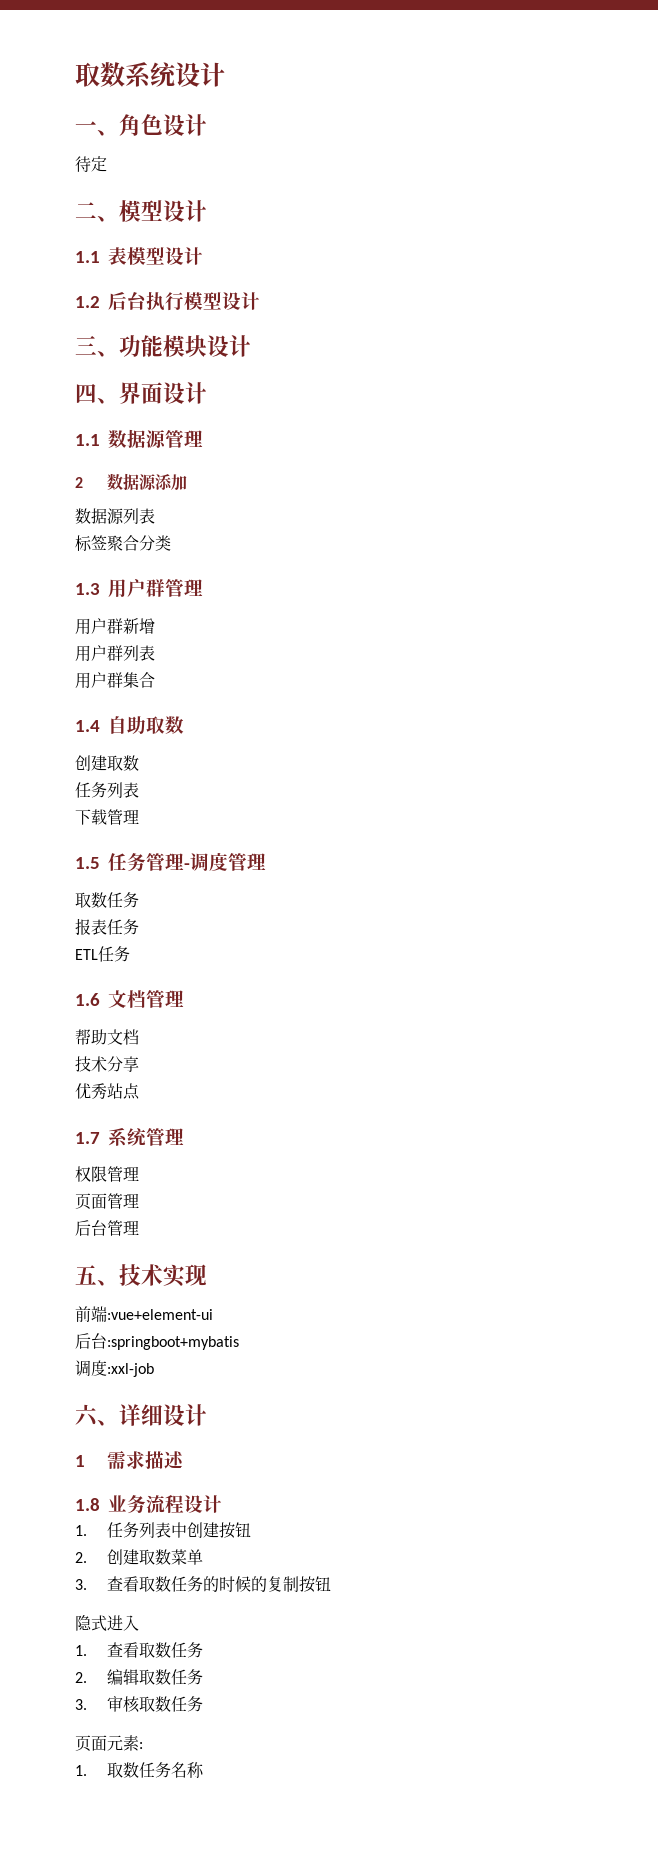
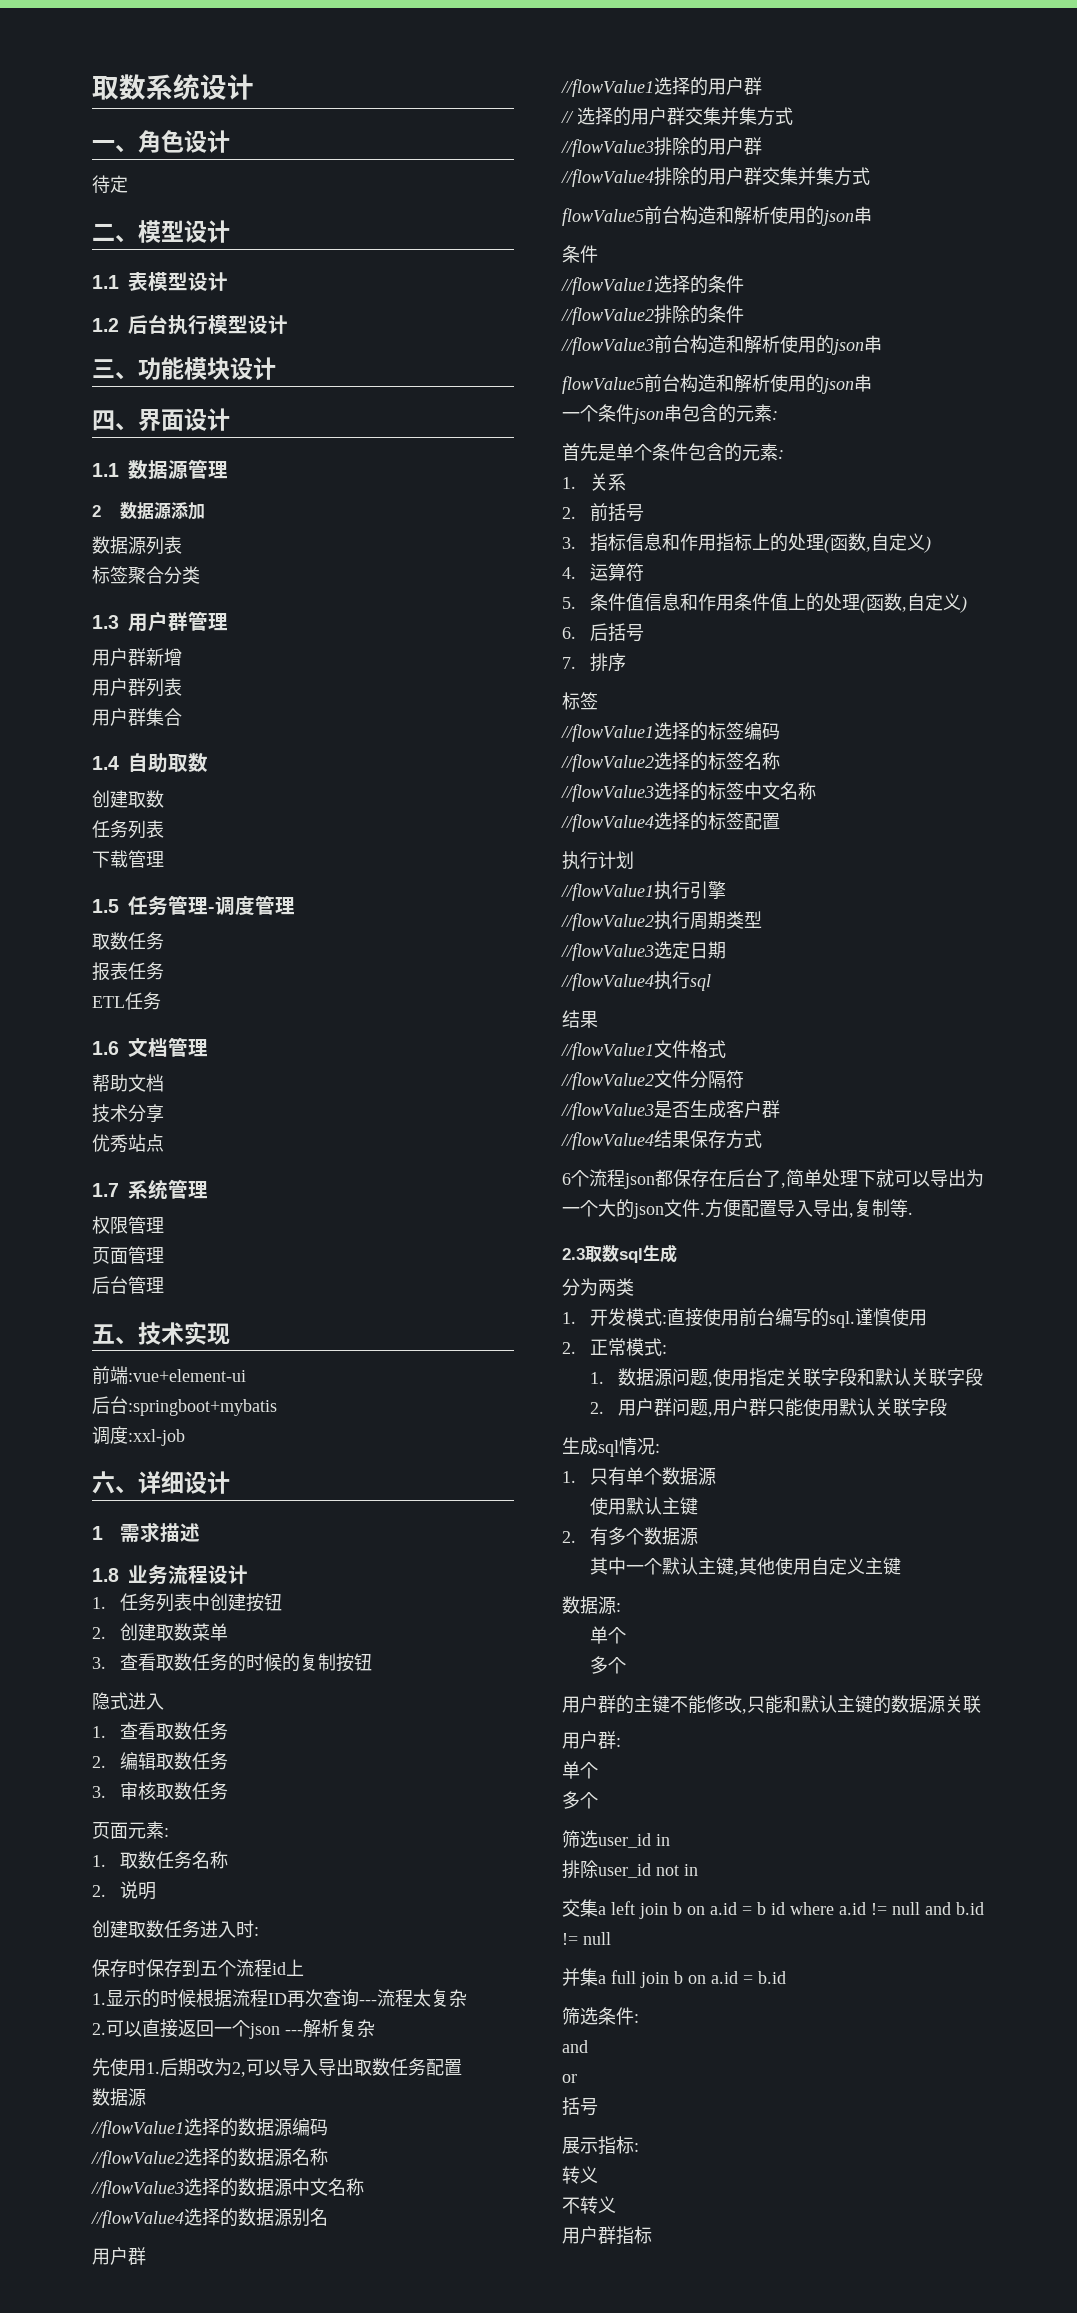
+ 2.说明
+ 创建取数任务进入时:
+ 保存时保存到五个流程id上
+ 1.显示的时候根据流程ID再次查询---流程太复杂
+ 2.可以直接返回一个json ---解析复杂
+ 先使用1.后期改为2,可以导入导出取数任务配置
+ 数据源
+ //flowValue1选择的数据源编码
+ //flowValue2选择的数据源名称
+ //flowValue3选择的数据源中文名称
+ //flowValue4选择的数据源别名
+ 用户群
+ //flowValue1选择的用户群
+ // 选择的用户群交集并集方式
+ //flowValue3排除的用户群
+ //flowValue4排除的用户群交集并集方式
+ flowValue5前台构造和解析使用的json串
+ 条件
+ //flowValue1选择的条件
+ //flowValue2排除的条件
+ //flowValue3前台构造和解析使用的json串
+ flowValue5前台构造和解析使用的json串
+ 一个条件json串包含的元素:
+ 首先是单个条件包含的元素:
+ 1.关系
+ 2.前括号
+ 3.指标信息和作用指标上的处理(函数,自定义)
+ 4.运算符
+ 5.条件值信息和作用条件值上的处理(函数,自定义)
+ 6.后括号
+ 7.排序
+ 标签
+ //flowValue1选择的标签编码
+ //flowValue2选择的标签名称
+ //flowValue3选择的标签中文名称
+ //flowValue4选择的标签配置
+ 执行计划
+ //flowValue1执行引擎
+ //flowValue2执行周期类型
+ //flowValue3选定日期
+ //flowValue4执行sql
+ 结果
+ //flowValue1文件格式
+ //flowValue2文件分隔符
+ //flowValue3是否生成客户群
+ //flowValue4结果保存方式
+ 6个流程json都保存在后台了,简单处理下就可以导出为一个大的json文件.方便配置导入导出,复制等.
+ 2.3取数sql生成
+ 分为两类
+ 1.开发模式:直接使用前台编写的sql.谨慎使用
+ 2.正常模式:
+ 1.数据源问题,使用指定关联字段和默认关联字段
+ 2.用户群问题,用户群只能使用默认关联字段
+ 生成sql情况:
+ 1.只有单个数据源
+ 使用默认主键
+ 2.有多个数据源
+ 其中一个默认主键,其他使用自定义主键
+ 数据源:
+ 单个
+ 多个
+ 用户群的主键不能修改,只能和默认主键的数据源关联
+ 用户群:
+ 单个
+ 多个
+ 筛选user_id in
+ 排除user_id not in
+ 交集a left join b on a.id = b id where a.id != null and b.id != null
+ 并集a full join b on a.id = b.id
+ 筛选条件:
+ and
+ or
+ 括号
+ 展示指标:
+ 转义
+ 不转义
+ 用户群指标

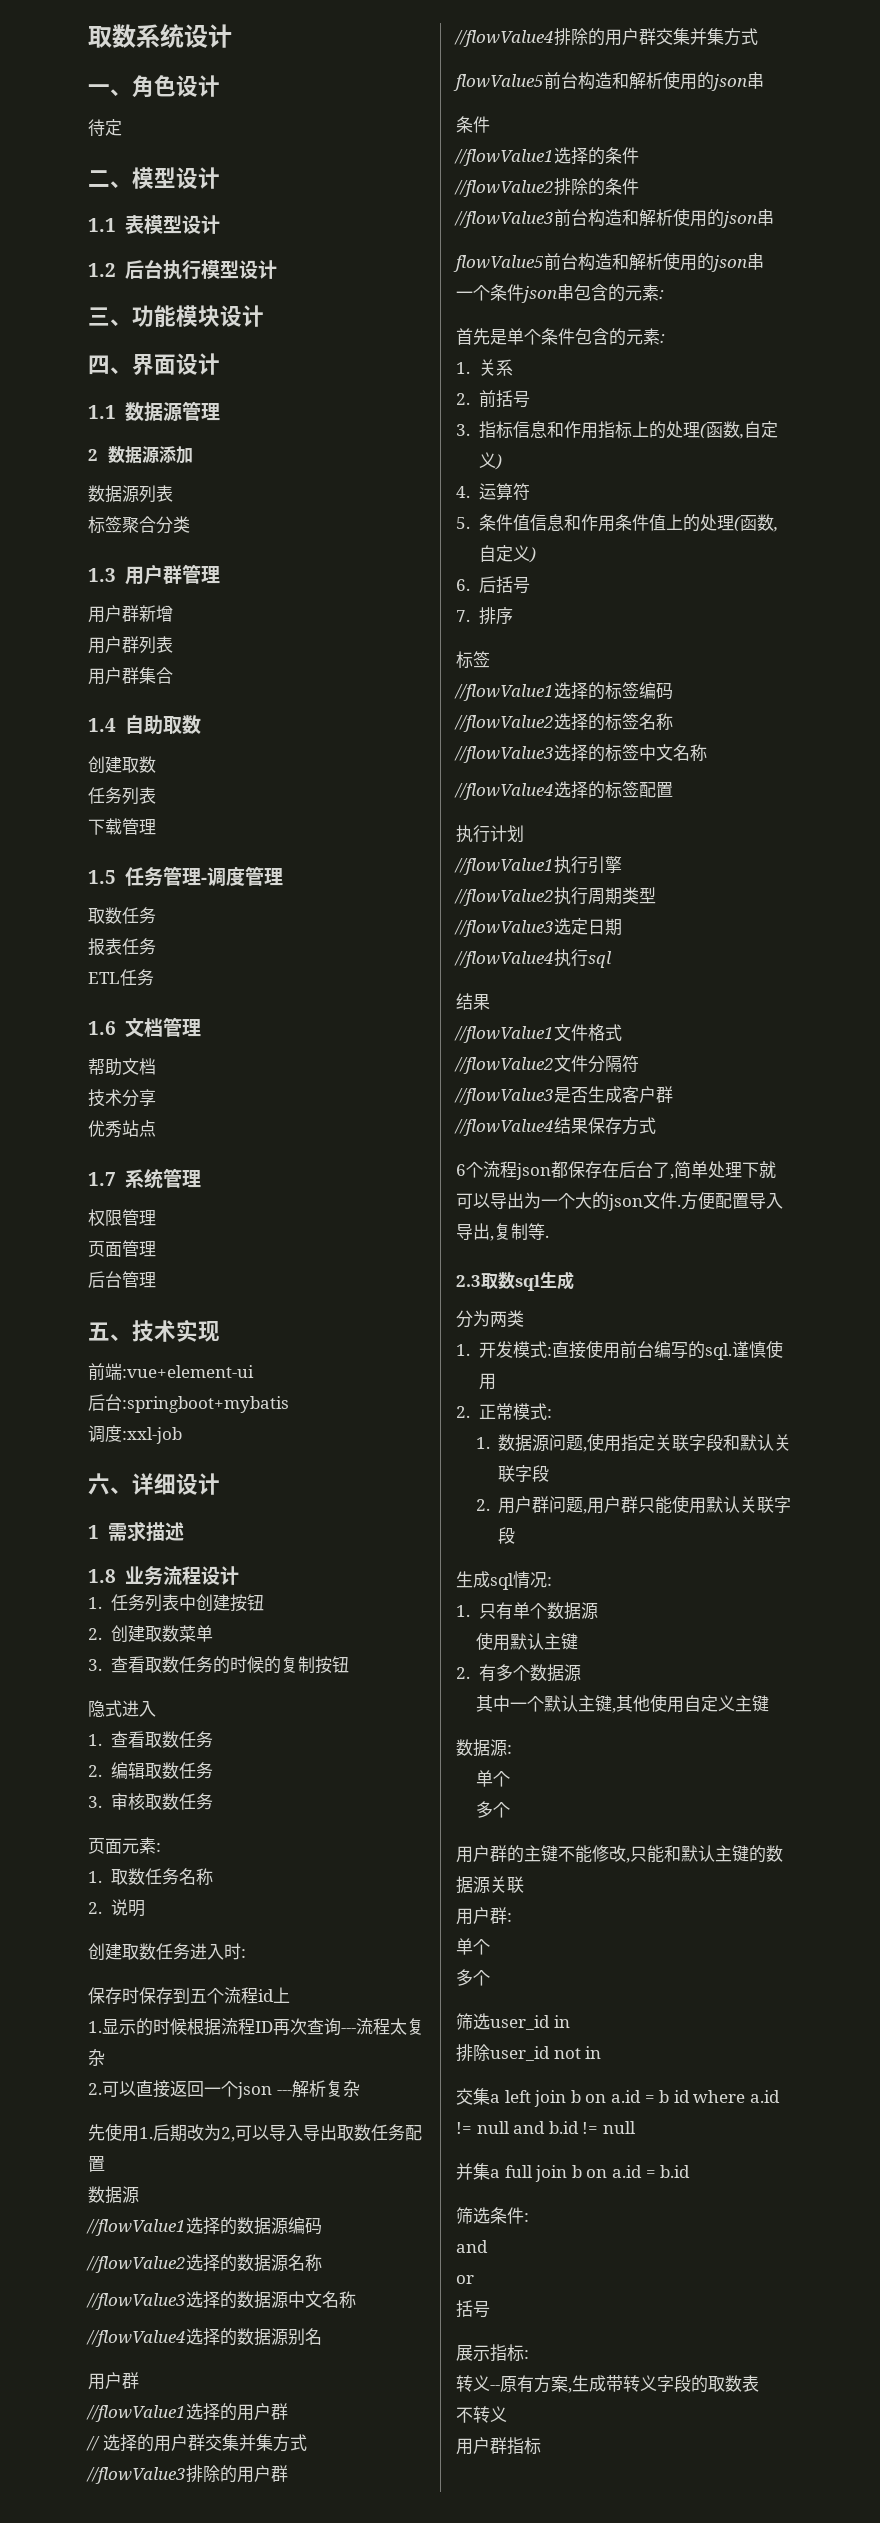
  展示指标:
- 转义
+ 转义--原有方案,生成带转义字段的取数表

